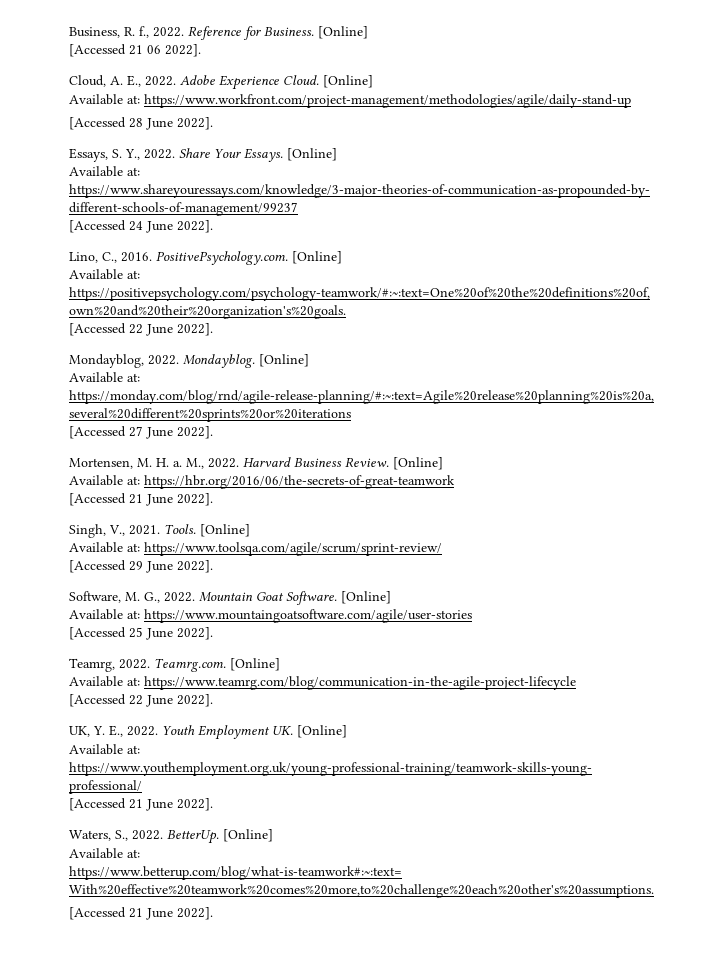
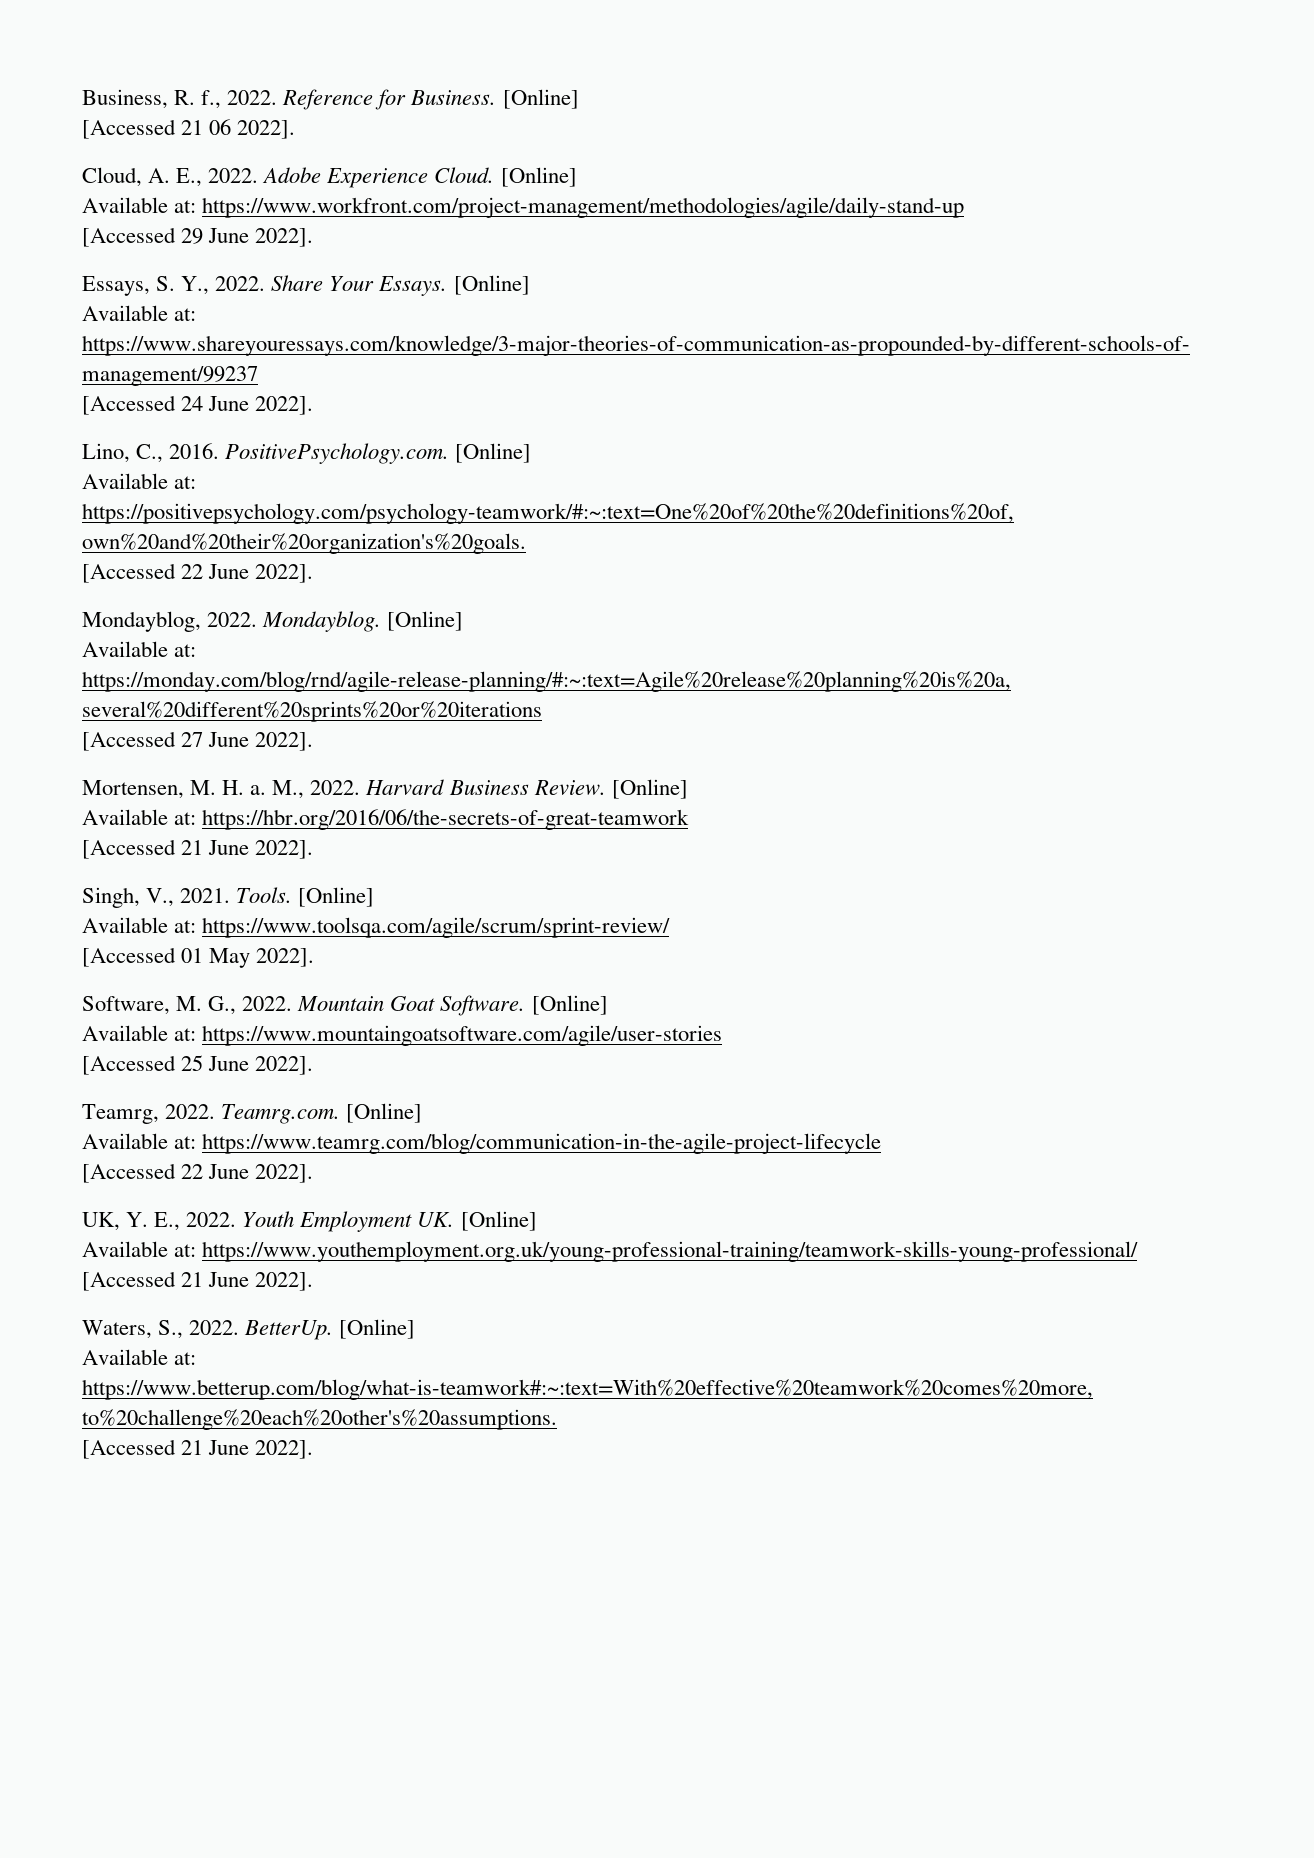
- [Accessed 28 June 2022].
+ [Accessed 29 June 2022].
- [Accessed 29 June 2022].
+ [Accessed 01 May 2022].

